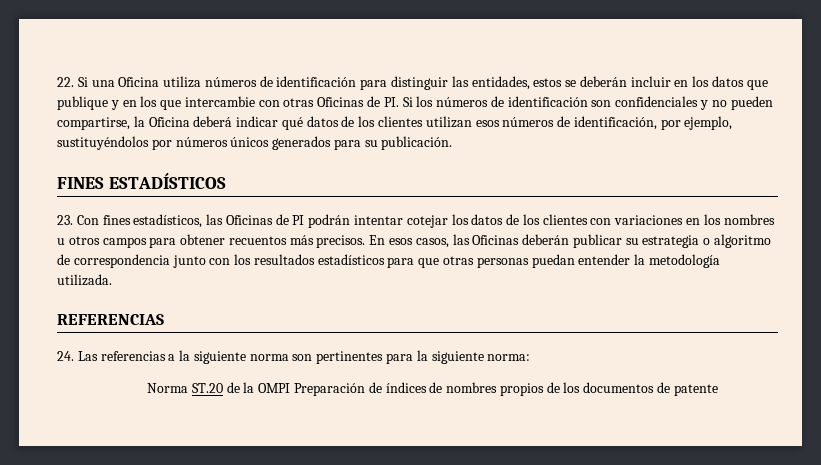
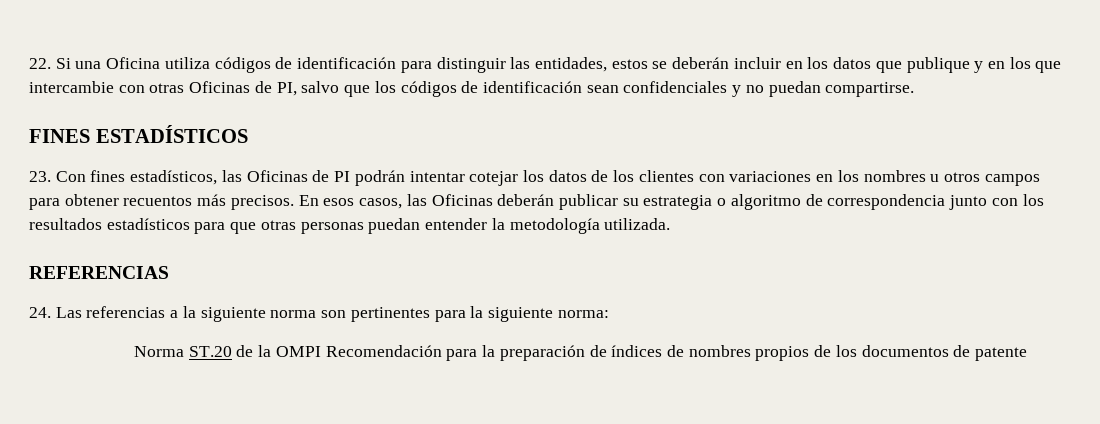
- 22. Si una Oficina utiliza números de identificación para distinguir las entidades, estos se deberán incluir en los datos que publique y en los que intercambie con otras Oficinas de PI. Si los números de identificación son confidenciales y no pueden compartirse, la Oficina deberá indicar qué datos de los clientes utilizan esos números de identificación, por ejemplo, sustituyéndolos por números únicos generados para su publicación.
+ 22. Si una Oficina utiliza códigos de identificación para distinguir las entidades, estos se deberán incluir en los datos que publique y en los que intercambie con otras Oficinas de PI, salvo que los códigos de identificación sean confidenciales y no puedan compartirse.
- Norma ST.20 de la OMPI Preparación de índices de nombres propios de los documentos de patente
+ Norma ST.20 de la OMPI Recomendación para la preparación de índices de nombres propios de los documentos de patente

